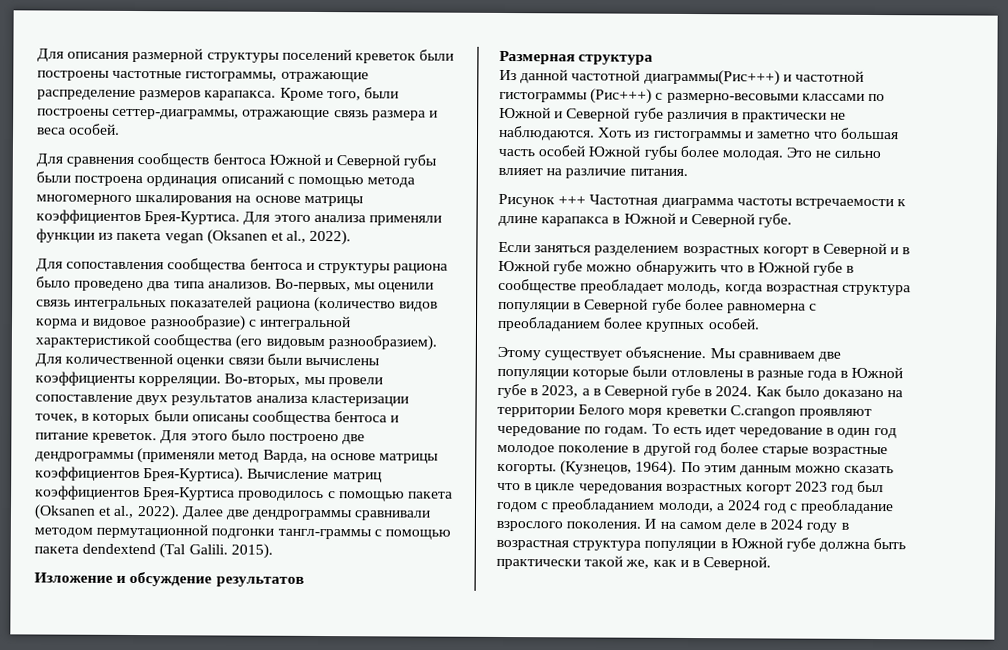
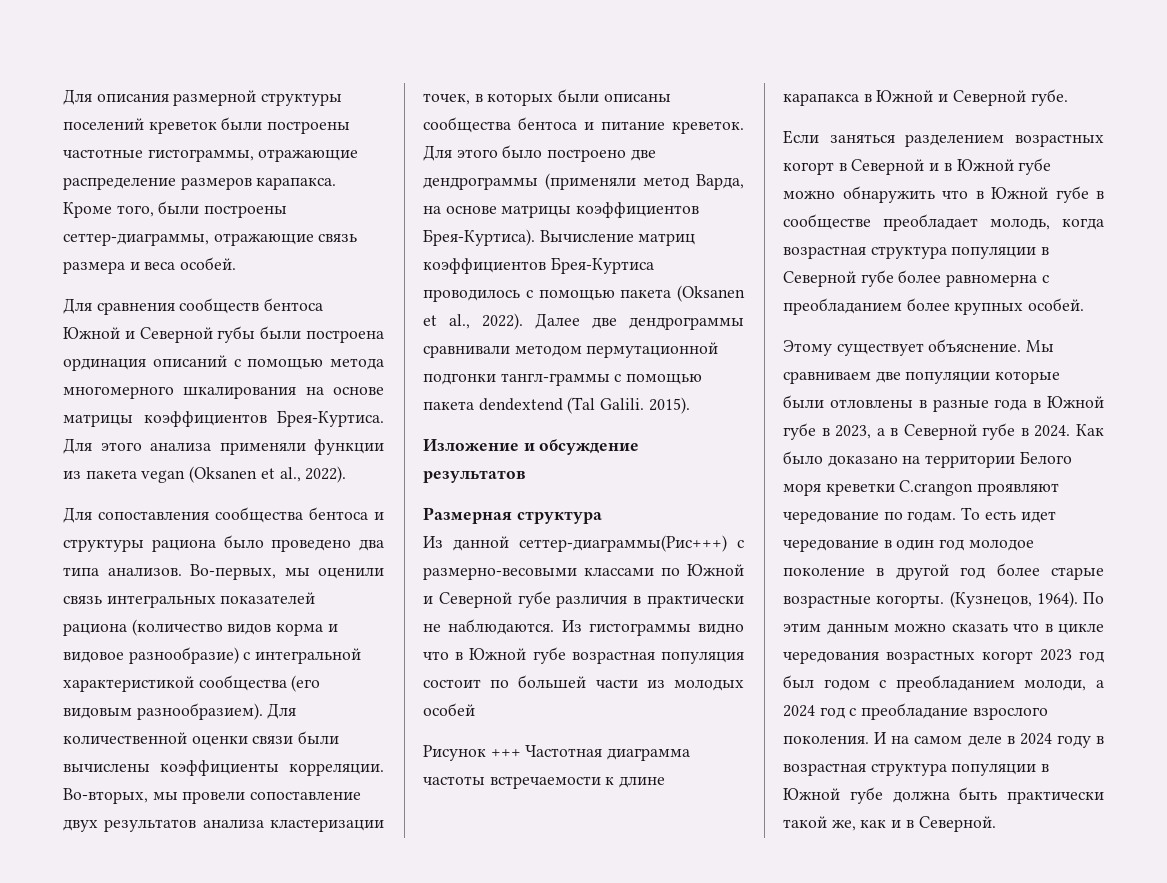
- Из данной частотной диаграммы(Рис+++) и частотной гистограммы (Рис+++) с размерно-весовыми классами по Южной и Северной губе различия в практически не наблюдаются.
+ Из данной сеттер-диаграммы(Рис+++) с размерно-весовыми классами по Южной и Северной губе различия в практически не наблюдаются.
- Хоть из гистограммы и заметно что большая часть особей Южной губы более молодая. Это не сильно влияет на различие питания.
+ Из гистограммы видно что в Южной губе возрастная популяция состоит по большей части из молодых особей

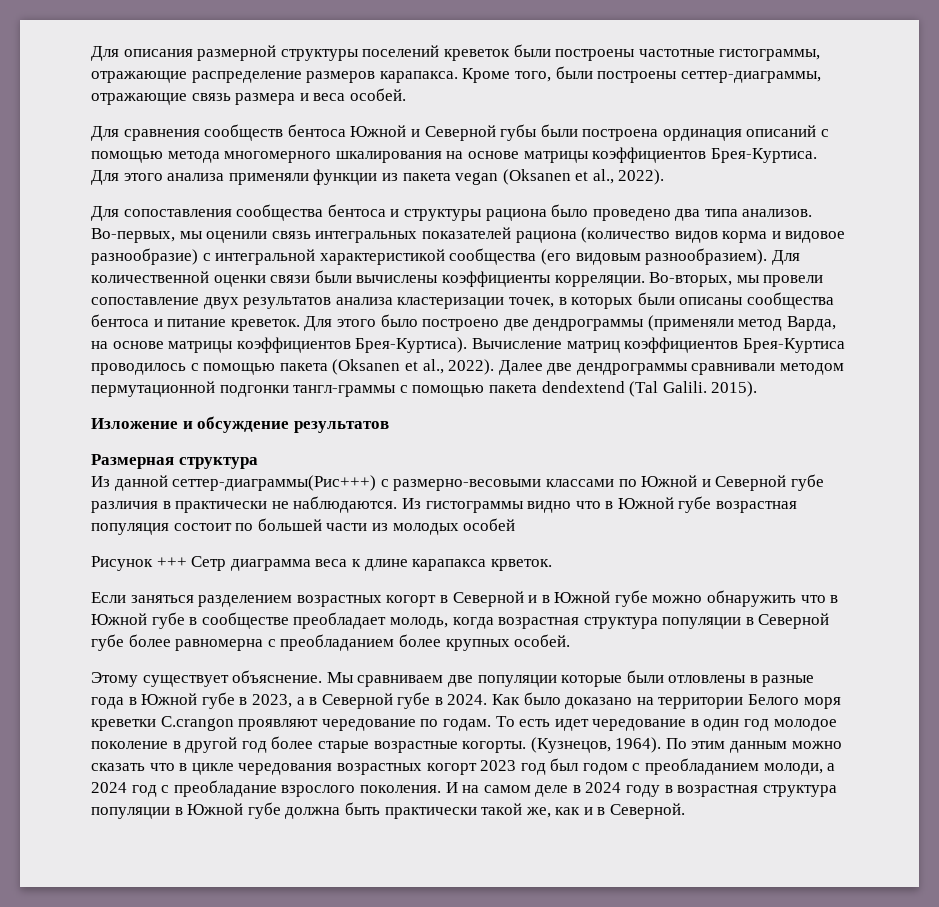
- Рисунок +++ Частотная диаграмма частоты встречаемости к длине карапакса в Южной и Северной губе.
+ Рисунок +++ Сетр диаграмма веса к длине карапакса крветок.

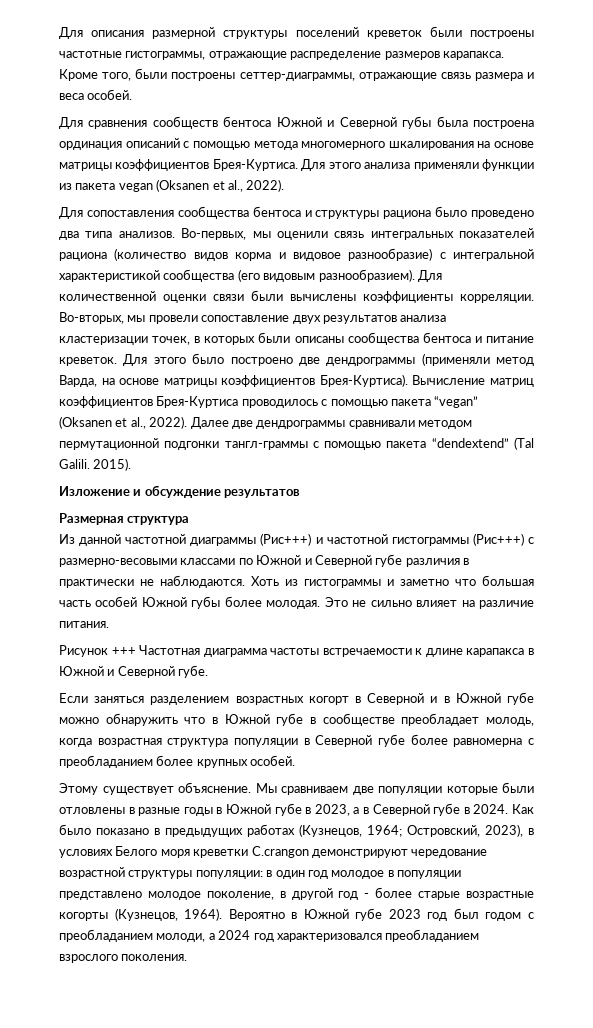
- Для сравнения сообществ бентоса Южной и Северной губы были построена ординация описаний с помощью метода многомерного шкалирования на основе матрицы коэффициентов Брея-Куртиса.
+ Для сравнения сообществ бентоса Южной и Северной губы была построена ординация описаний с помощью метода многомерного шкалирования на основе матрицы коэффициентов Брея-Куртиса.
- Вычисление матриц коэффициентов Брея-Куртиса проводилось с помощью пакета (Oksanen et al., 2022).
+ Вычисление матриц коэффициентов Брея-Куртиса проводилось с помощью пакета “vegan” (Oksanen et al., 2022).
- Далее две дендрограммы сравнивали методом пермутационной подгонки тангл-граммы с помощью пакета dendextend (Tal Galili.
+ Далее две дендрограммы сравнивали методом пермутационной подгонки тангл-граммы с помощью пакета “dendextend” (Tal Galili.
- Из данной сеттер-диаграммы(Рис+++) с размерно-весовыми классами по Южной и Северной губе различия в практически не наблюдаются.
+ Из данной частотной диаграммы (Рис+++) и частотной гистограммы (Рис+++) с размерно-весовыми классами по Южной и Северной губе различия в практически не наблюдаются.
- Из гистограммы видно что в Южной губе возрастная популяция состоит по большей части из молодых особей
- Рисунок +++ Сетр диаграмма веса к длине карапакса крветок.
+ Хоть из гистограммы и заметно что большая часть особей Южной губы более молодая. Это не сильно влияет на различие питания.
+ Рисунок +++ Частотная диаграмма частоты встречаемости к длине карапакса в Южной и Северной губе.
- Мы сравниваем две популяции которые были отловлены в разные года в Южной губе в 2023, а в Северной губе в 2024.
+ Мы сравниваем две популяции которые были отловлены в разные годы в Южной губе в 2023, а в Северной губе в 2024.
- Как было доказано на территории Белого моря креветки C.crangon проявляют чередование по годам. То есть идет чередование в один год молодое поколение в другой год более старые возрастные когорты. (Кузнецов, 1964).
+ Как было показано в предыдущих работах (Кузнецов, 1964; Островский, 2023), в условиях Белого моря креветки C.crangon демонстрируют чередование возрастной структуры популяции: в один год молодое в популяции представлено молодое поколение, в другой год - более старые возрастные когорты (Кузнецов, 1964).
- По этим данным можно сказать что в цикле чередования возрастных когорт 2023 год был годом с преобладанием молоди, а 2024 год с преобладание взрослого поколения. И на самом деле в 2024 году в возрастная структура популяции в Южной губе должна быть практически такой же, как и в Северной.
+ Вероятно в Южной губе 2023 год был годом с преобладанием молоди, а 2024 год характеризовался преобладанием взрослого поколения.

